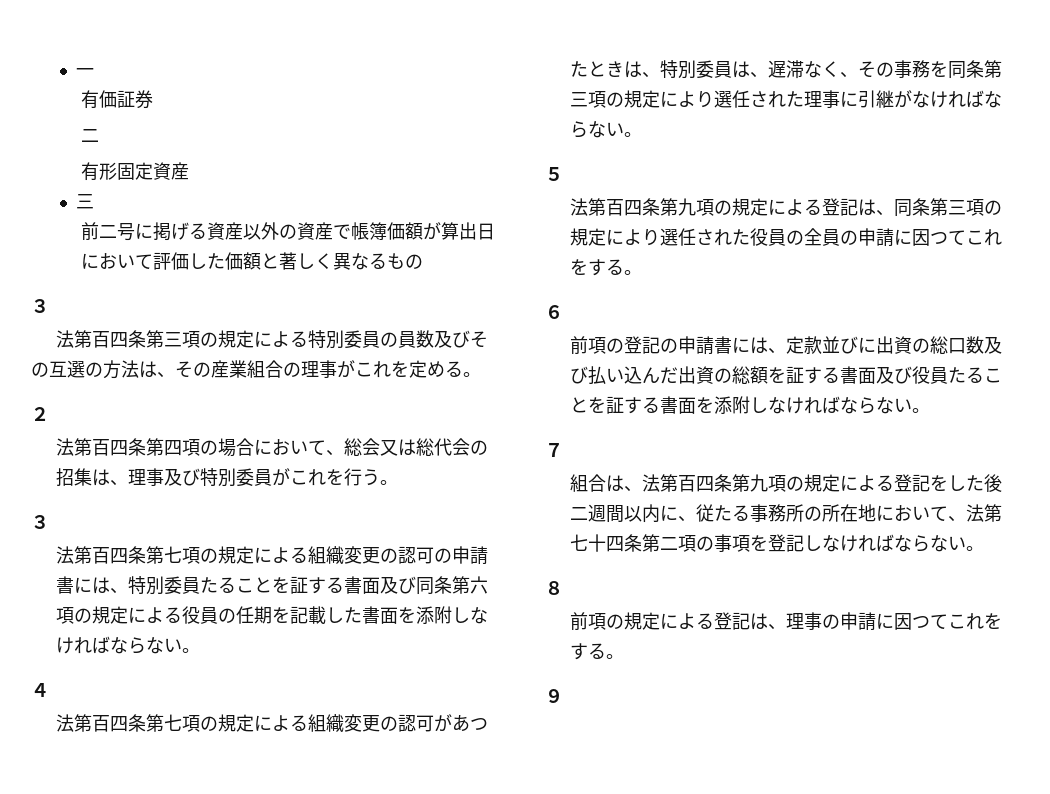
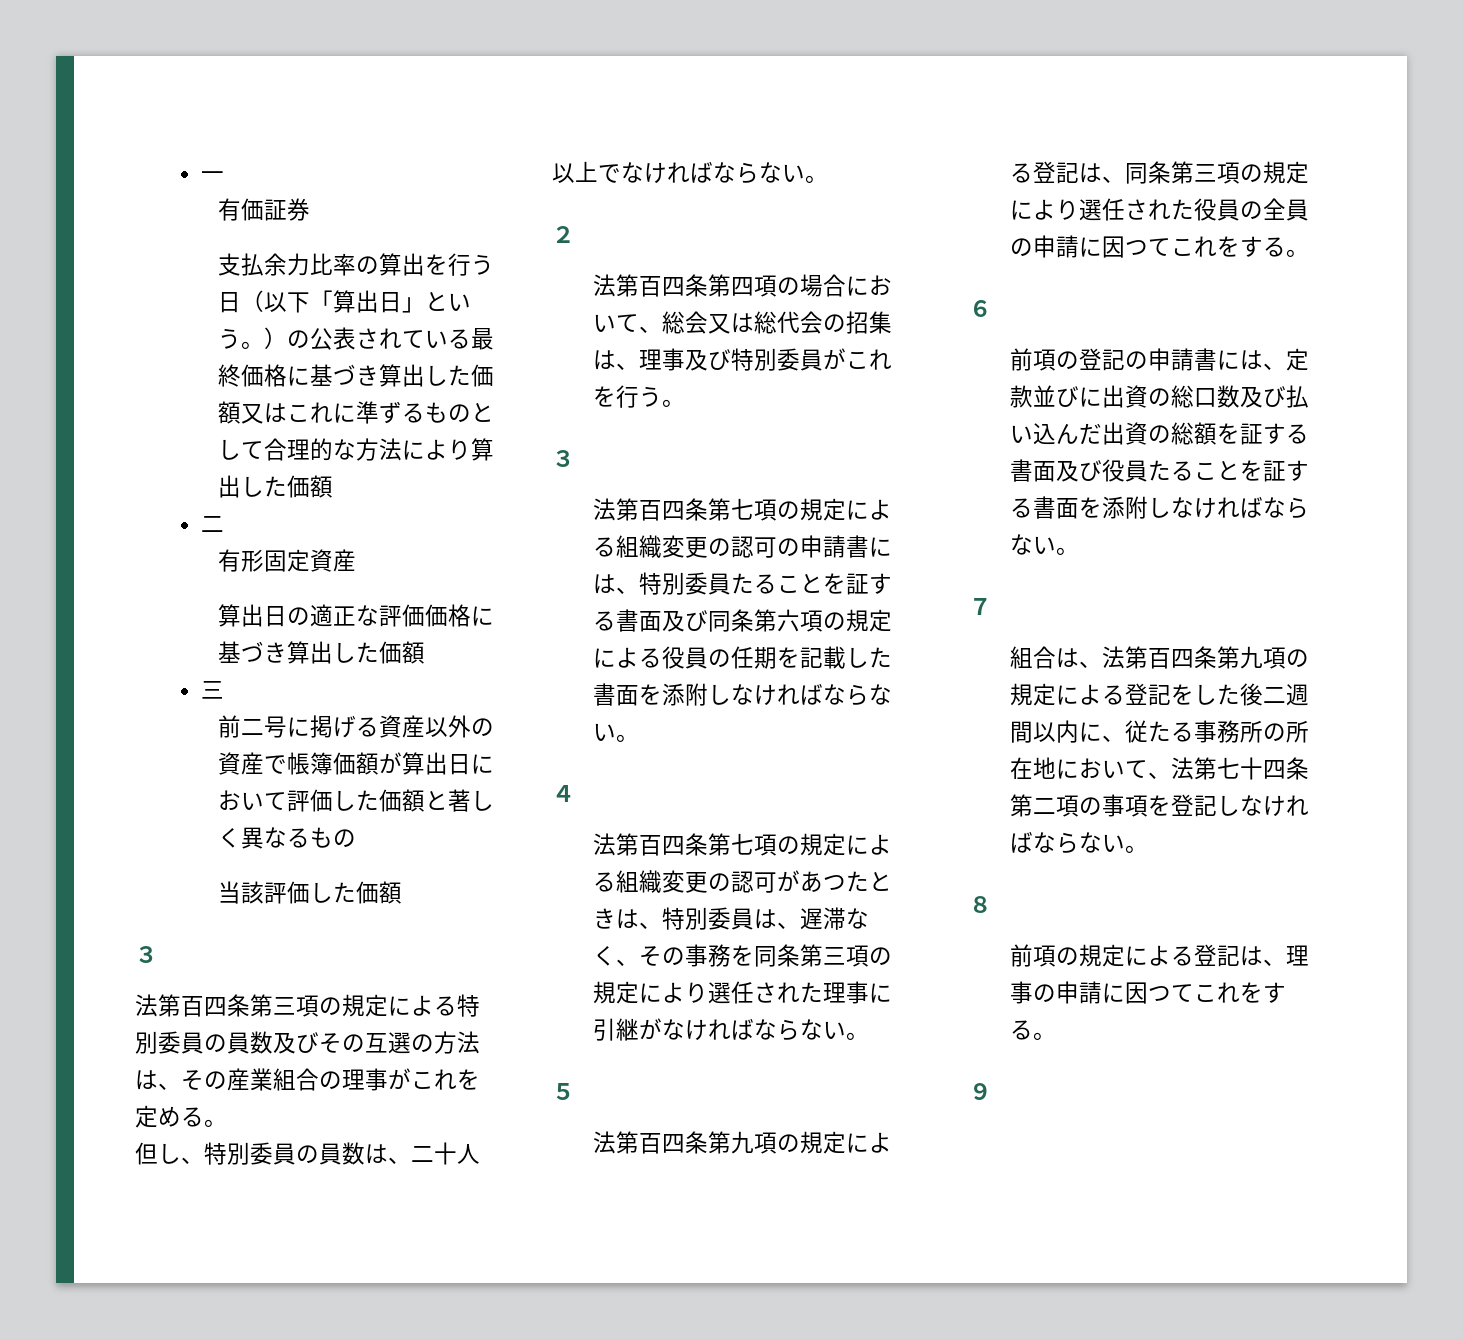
  有価証券
+ 支払余力比率の算出を行う日（以下「算出日」という。）の公表されている最終価格に基づき算出した価額又はこれに準ずるものとして合理的な方法により算出した価額
  二
  有形固定資産
+ 算出日の適正な評価価格に基づき算出した価額
+ 当該評価した価額
+ 但し、特別委員の員数は、二十人以上でなければならない。

